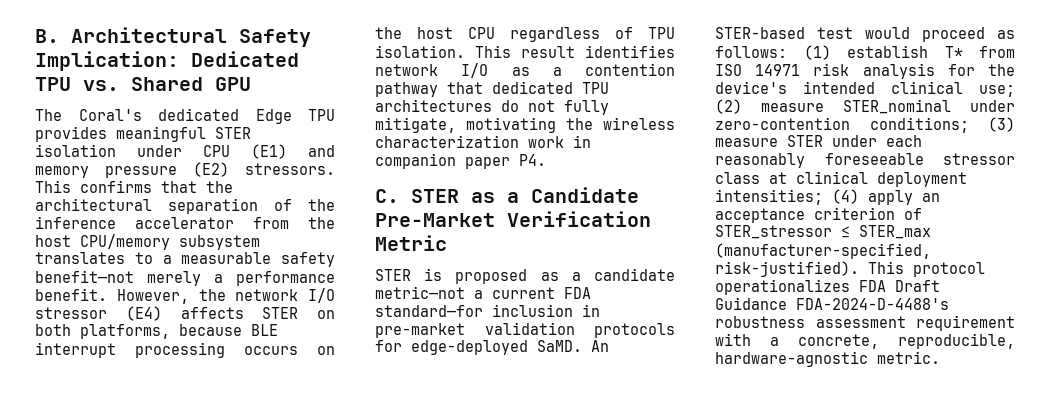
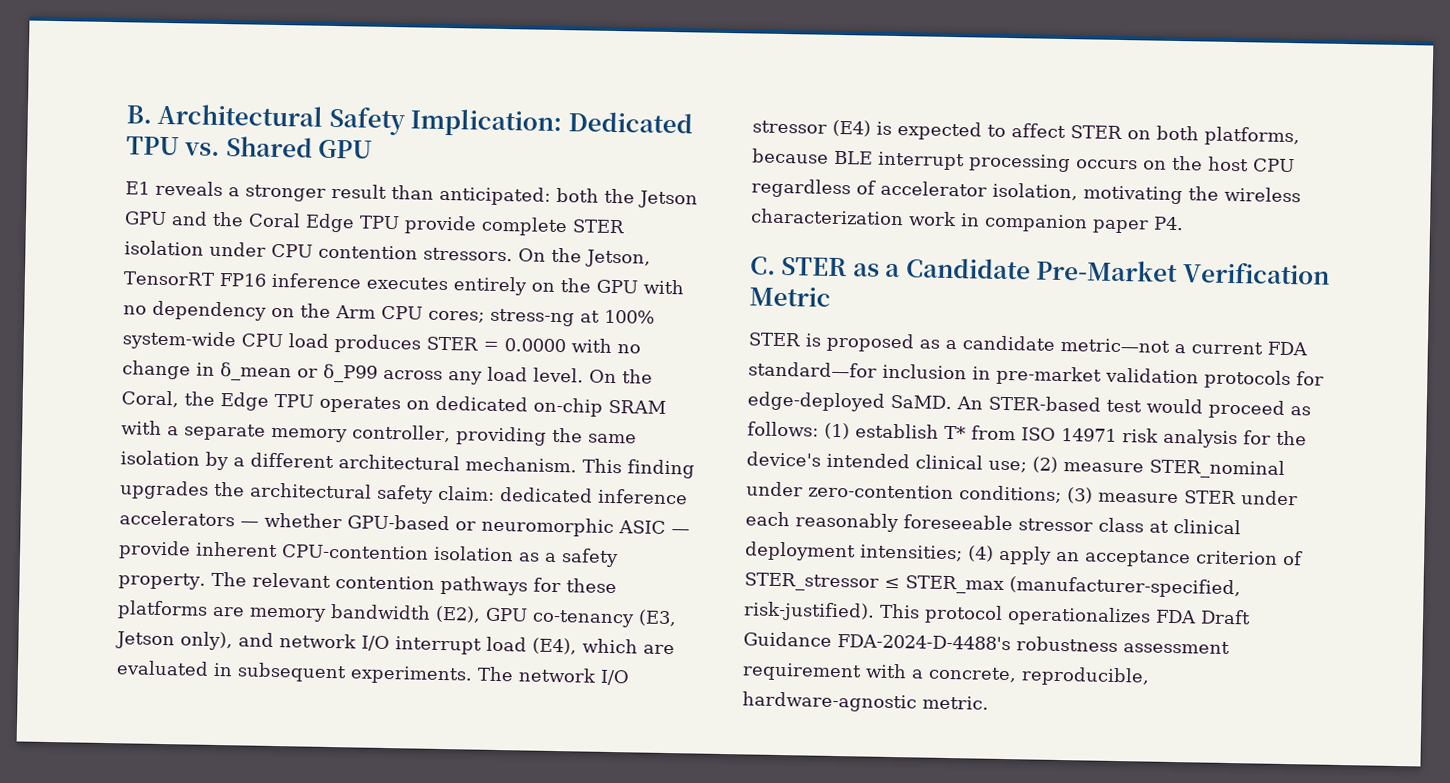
- The Coral's dedicated Edge TPU provides meaningful STER isolation under CPU (E1) and memory pressure (E2) stressors. This confirms that the architectural separation of the inference accelerator from the host CPU/memory subsystem translates to a measurable safety benefit—not merely a performance benefit. However, the network I/O stressor (E4) affects STER on both platforms, because BLE interrupt processing occurs on the host CPU regardless of TPU isolation. This result identifies network I/O as a contention pathway that dedicated TPU architectures do not fully mitigate, motivating the wireless characterization work in companion paper P4.
+ E1 reveals a stronger result than anticipated: both the Jetson GPU and the Coral Edge TPU provide complete STER isolation under CPU contention stressors. On the Jetson, TensorRT FP16 inference executes entirely on the GPU with no dependency on the Arm CPU cores; stress-ng at 100% system-wide CPU load produces STER = 0.0000 with no change in δ_mean or δ_P99 across any load level. On the Coral, the Edge TPU operates on dedicated on-chip SRAM with a separate memory controller, providing the same isolation by a different architectural mechanism. This finding upgrades the architectural safety claim: dedicated inference accelerators — whether GPU-based or neuromorphic ASIC — provide inherent CPU-contention isolation as a safety property. The relevant contention pathways for these platforms are memory bandwidth (E2), GPU co-tenancy (E3, Jetson only), and network I/O interrupt load (E4), which are evaluated in subsequent experiments. The network I/O stressor (E4) is expected to affect STER on both platforms, because BLE interrupt processing occurs on the host CPU regardless of accelerator isolation, motivating the wireless characterization work in companion paper P4.

